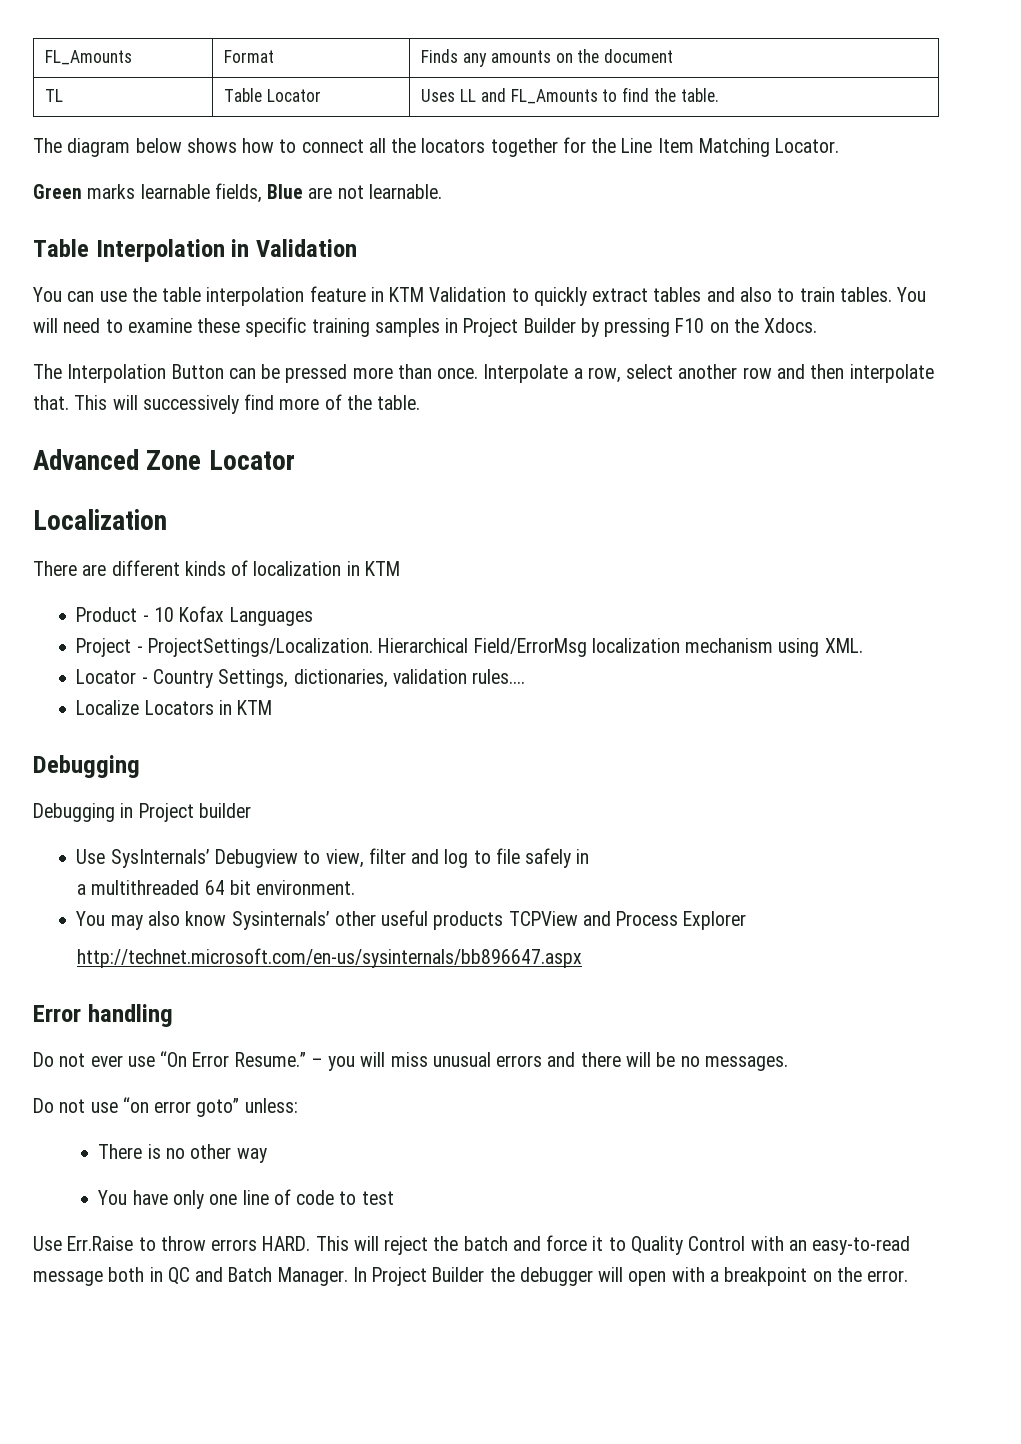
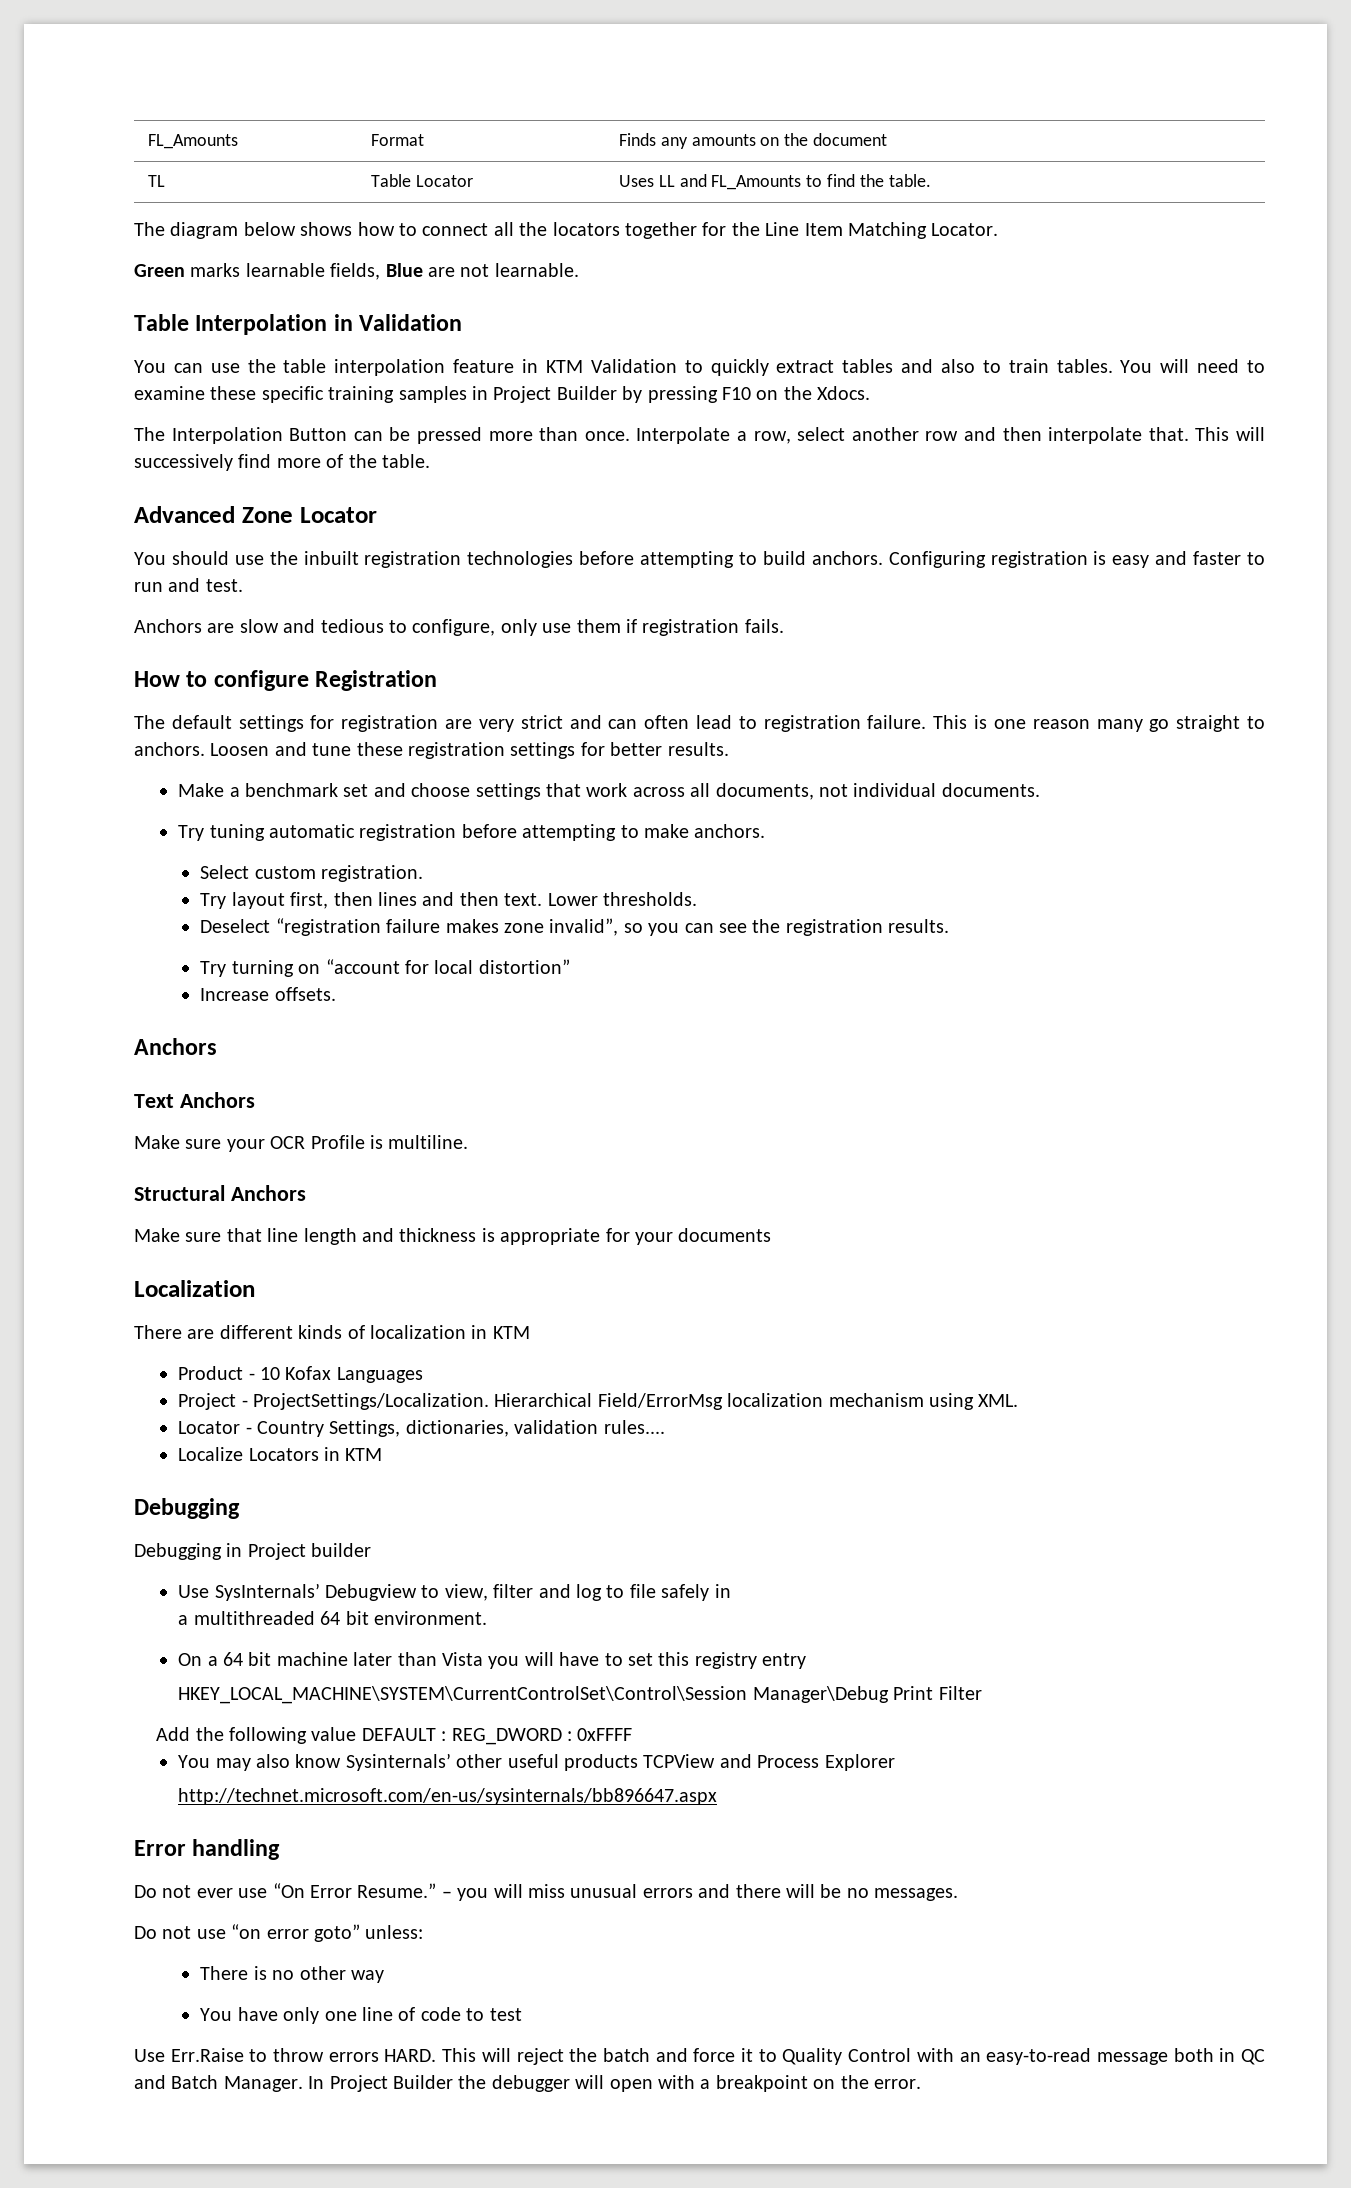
+ You should use the inbuilt registration technologies before attempting to build anchors. Configuring registration is easy and faster to run and test.
+ Anchors are slow and tedious to configure, only use them if registration fails.
+ How to configure Registration
+ The default settings for registration are very strict and can often lead to registration failure. This is one reason many go straight to anchors. Loosen and tune these registration settings for better results.
+ Make a benchmark set and choose settings that work across all documents, not individual documents.
+ Try tuning automatic registration before attempting to make anchors.
+ Select custom registration.
+ Try layout first, then lines and then text. Lower thresholds.
+ Deselect “registration failure makes zone invalid”, so you can see the registration results.
+ Try turning on “account for local distortion”
+ Increase offsets.
+ Anchors
+ Text Anchors
+ Make sure your OCR Profile is multiline.
+ Structural Anchors
+ Make sure that line length and thickness is appropriate for your documents
+ On a 64 bit machine later than Vista you will have to set this registry entry
+ HKEY_LOCAL_MACHINE\SYSTEM\CurrentControlSet\Control\Session Manager\Debug Print Filter
+ Add the following value DEFAULT : REG_DWORD : 0xFFFF

